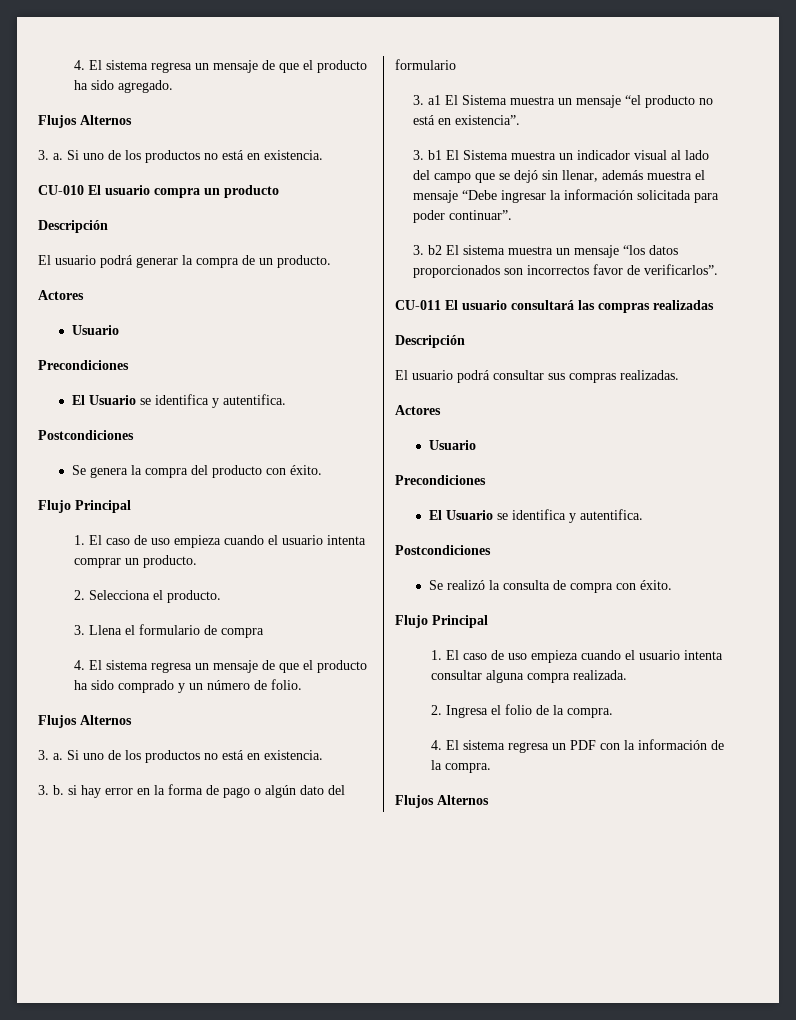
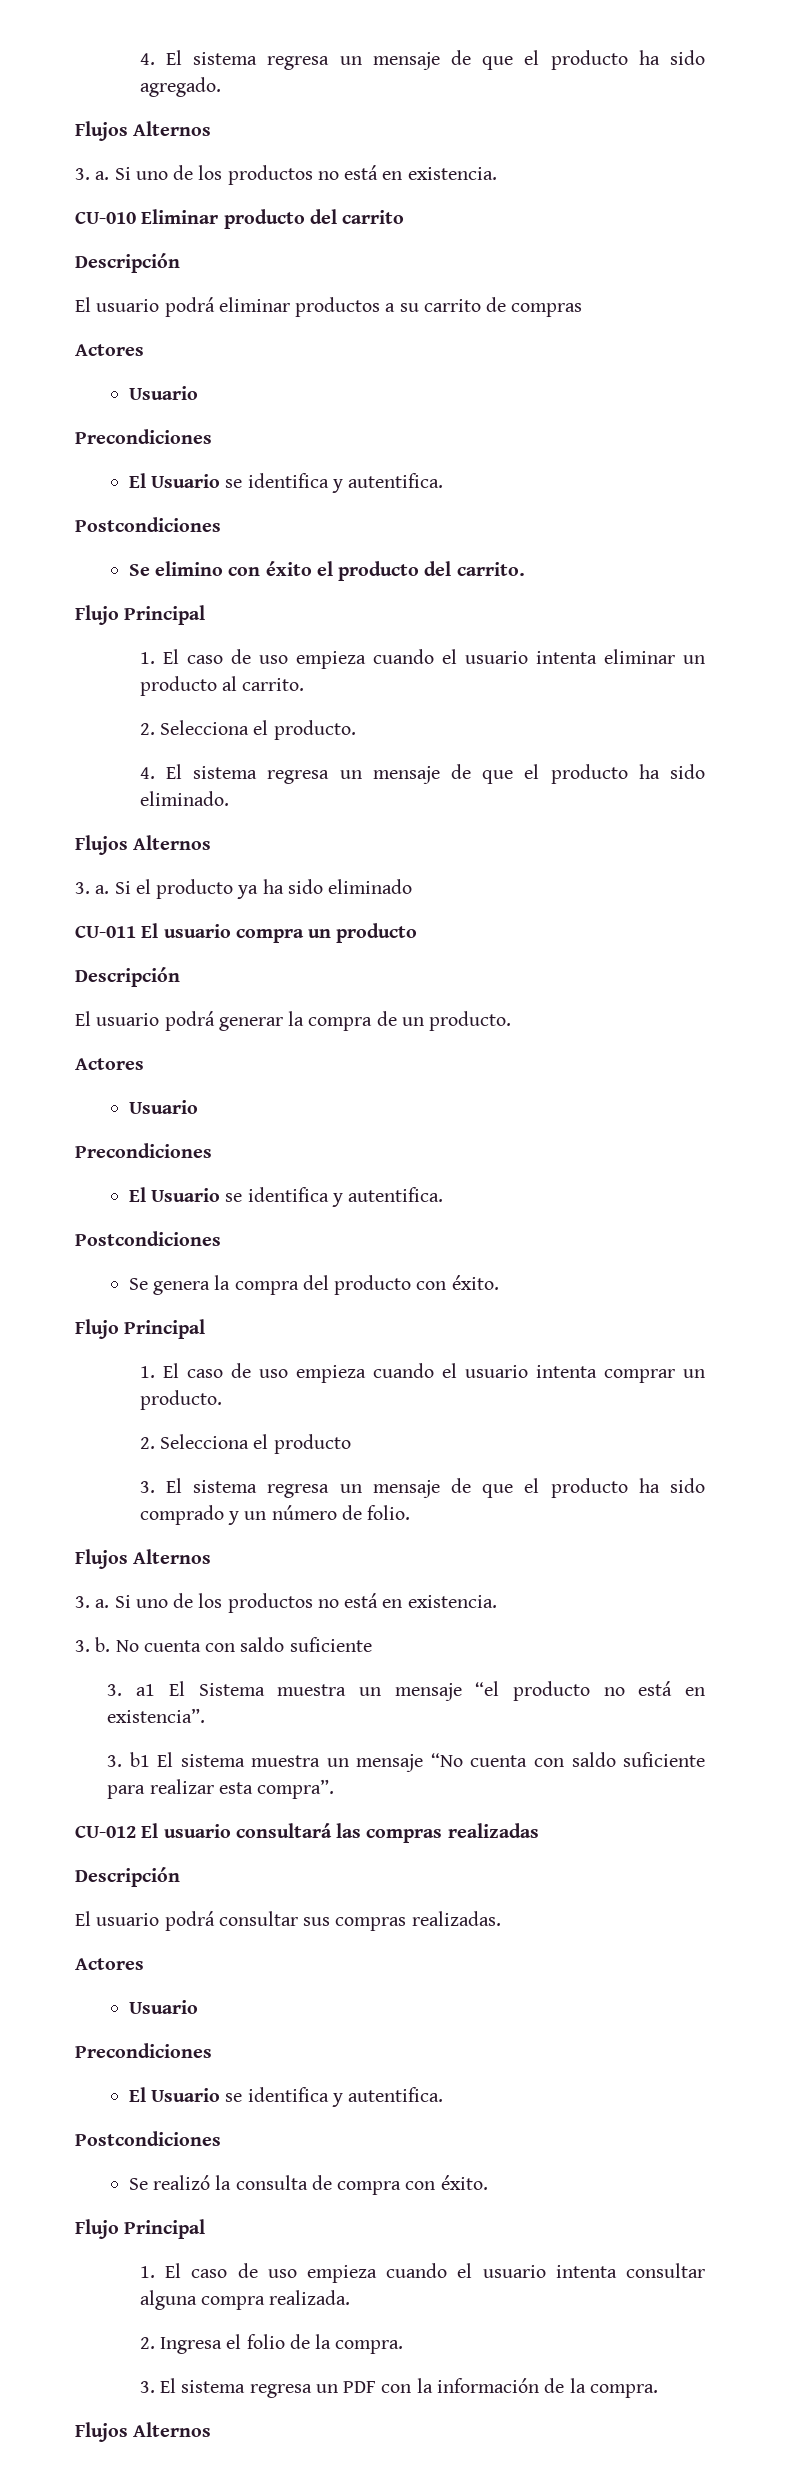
- CU-010 El usuario compra un producto
+ CU-010 Eliminar producto del carrito
+ Descripción
+ El usuario podrá eliminar productos a su carrito de compras
+ Actores
+ Usuario
+ Precondiciones
+ El Usuario se identifica y autentifica.
+ Postcondiciones
+ Se elimino con éxito el producto del carrito.
+ Flujo Principal
+ 1. El caso de uso empieza cuando el usuario intenta eliminar un producto al carrito.
+ 2. Selecciona el producto.
+ 4. El sistema regresa un mensaje de que el producto ha sido eliminado.
+ Flujos Alternos
+ 3. a. Si el producto ya ha sido eliminado
+ CU-011 El usuario compra un producto
- 2. Selecciona el producto.
- 3. Llena el formulario de compra
- 4. El sistema regresa un mensaje de que el producto ha sido comprado y un número de folio.
+ 2. Selecciona el producto
+ 3. El sistema regresa un mensaje de que el producto ha sido comprado y un número de folio.
- 3. b. si hay error en la forma de pago o algún dato del formulario
+ 3. b. No cuenta con saldo suficiente
- 3. b1 El Sistema muestra un indicador visual al lado del campo que se dejó sin llenar, además muestra el mensaje “Debe ingresar la información solicitada para poder continuar”.
- 3. b2 El sistema muestra un mensaje “los datos proporcionados son incorrectos favor de verificarlos”.
- CU-011 El usuario consultará las compras realizadas
+ 3. b1 El sistema muestra un mensaje “No cuenta con saldo suficiente para realizar esta compra”.
+ CU-012 El usuario consultará las compras realizadas
- 4. El sistema regresa un PDF con la información de la compra.
+ 3. El sistema regresa un PDF con la información de la compra.

